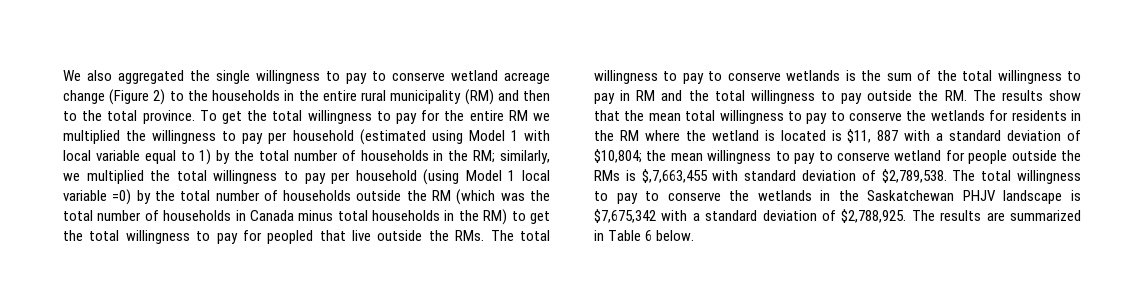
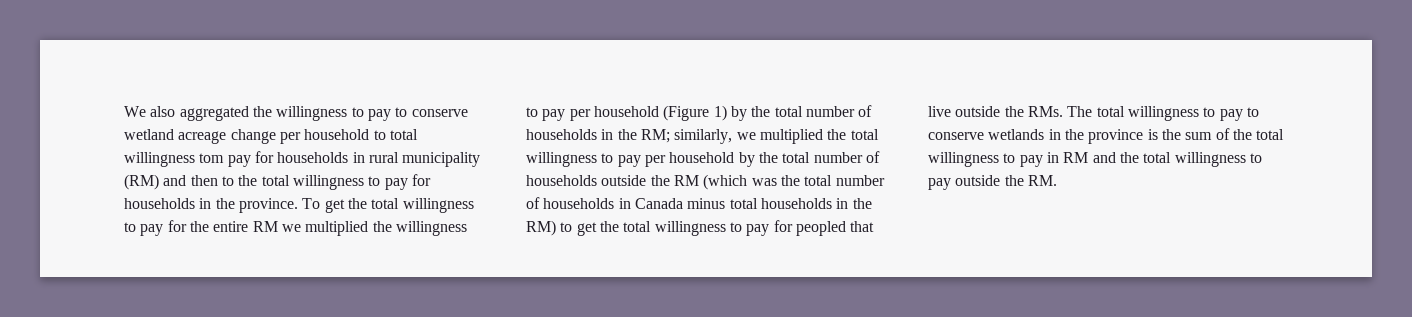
- We also aggregated the single willingness to pay to conserve wetland acreage change (Figure 2) to the households in the entire rural municipality (RM) and then to the total province.
+ We also aggregated the willingness to pay to conserve wetland acreage change per household to total willingness tom pay for households in rural municipality (RM) and then to the total willingness to pay for households in the province.
- To get the total willingness to pay for the entire RM we multiplied the willingness to pay per household (estimated using Model 1 with local variable equal to 1) by the total number of households in the RM;
+ To get the total willingness to pay for the entire RM we multiplied the willingness to pay per household (Figure 1) by the total number of households in the RM;
- similarly, we multiplied the total willingness to pay per household (using Model 1 local variable =0) by the total number of households outside the RM (which was the total number of households in Canada minus total households in the RM) to get the total willingness to pay for peopled that live outside the RMs. The total willingness to pay to conserve wetlands is the sum of the total willingness to pay in RM and the total willingness to pay outside the RM. The results show that the mean total willingness to pay to conserve the wetlands for residents in the RM where the wetland is located is $11, 887 with a standard deviation of $10,804; the mean willingness to pay to conserve wetland for people outside the RMs is $,7,663,455 with standard deviation of $2,789,538. The total willingness to pay to conserve the wetlands in the Saskatchewan PHJV landscape is $7,675,342 with a standard deviation of $2,788,925. The results are summarized in Table 6 below.
+ similarly, we multiplied the total willingness to pay per household by the total number of households outside the RM (which was the total number of households in Canada minus total households in the RM) to get the total willingness to pay for peopled that live outside the RMs. The total willingness to pay to conserve wetlands in the province is the sum of the total willingness to pay in RM and the total willingness to pay outside the RM.

